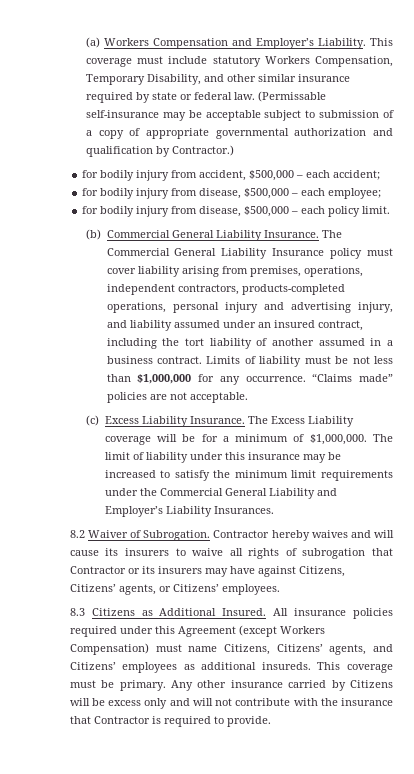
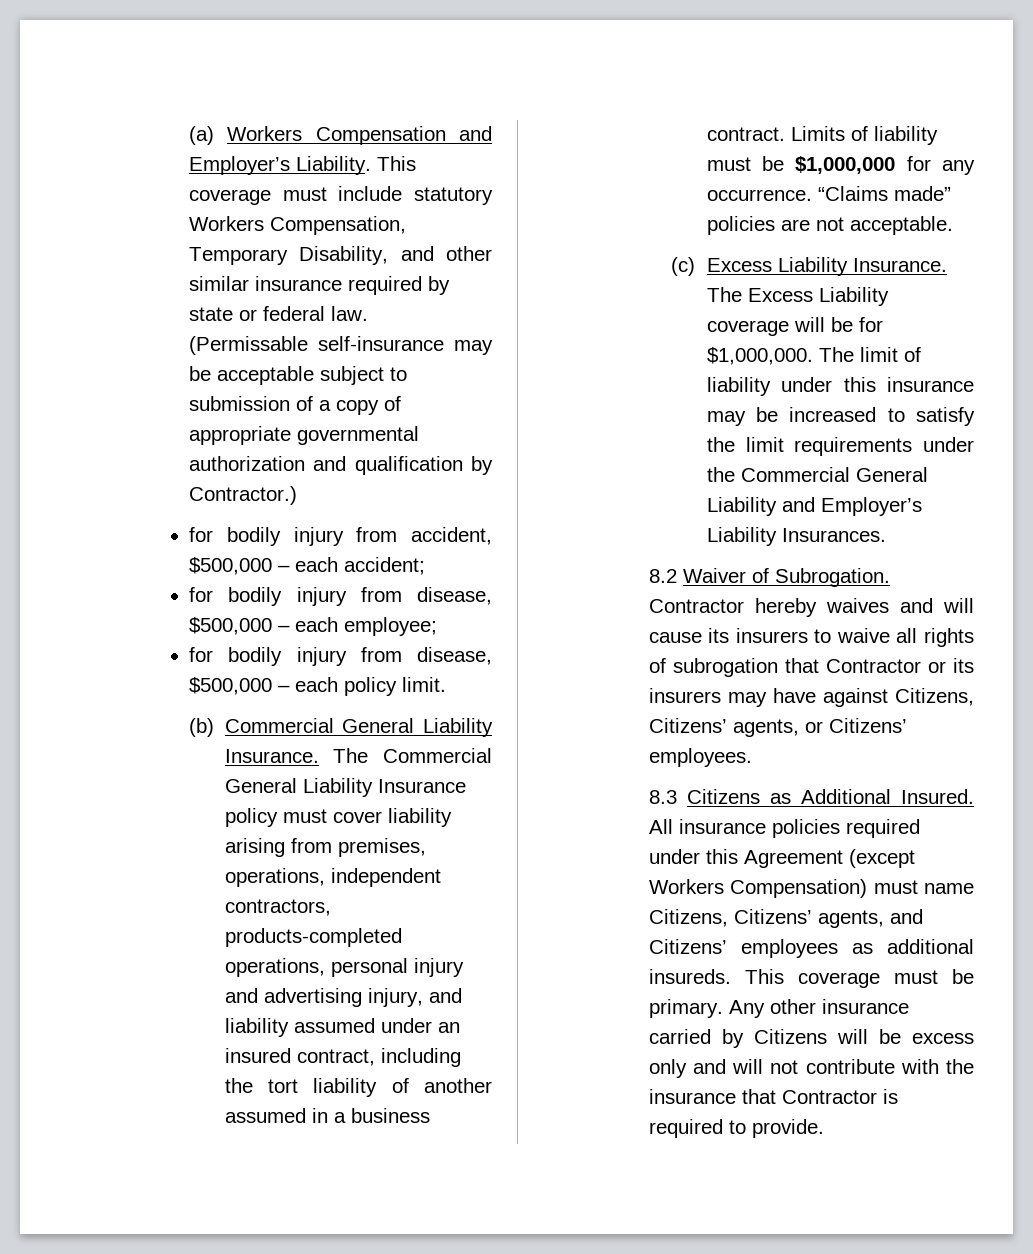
- Limits of liability must be not less than $1,000,000 for any occurrence.
+ Limits of liability must be $1,000,000 for any occurrence.
- The Excess Liability coverage will be for a minimum of $1,000,000.
+ The Excess Liability coverage will be for $1,000,000.
- The limit of liability under this insurance may be increased to satisfy the minimum limit requirements under the Commercial General Liability and Employer’s Liability Insurances.
+ The limit of liability under this insurance may be increased to satisfy the limit requirements under the Commercial General Liability and Employer’s Liability Insurances.

